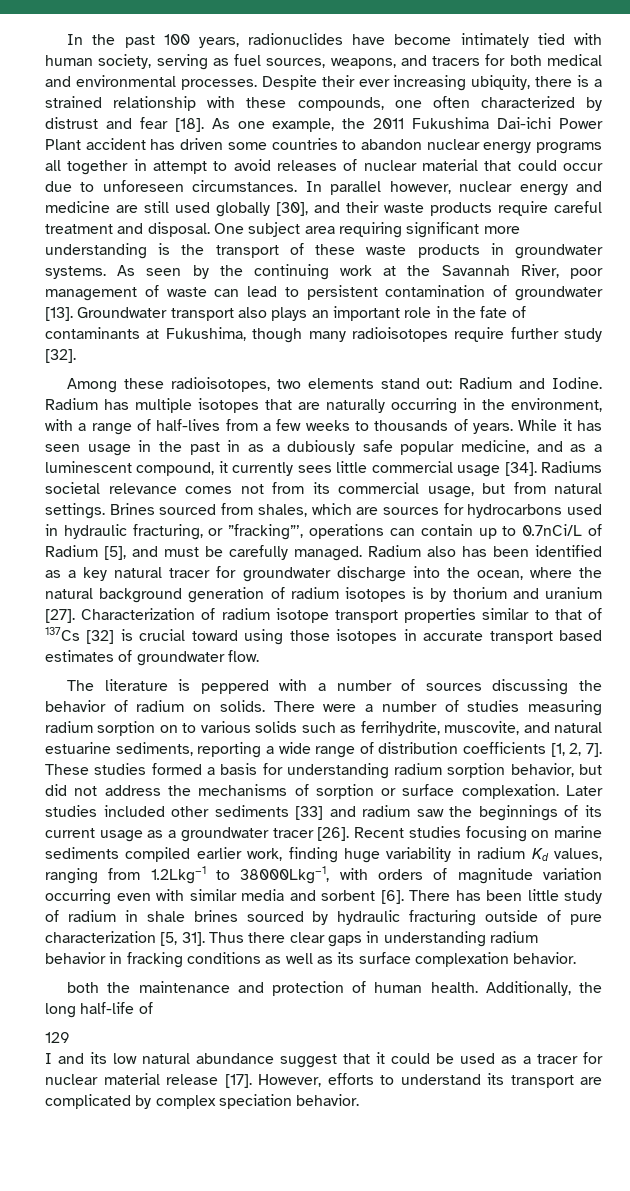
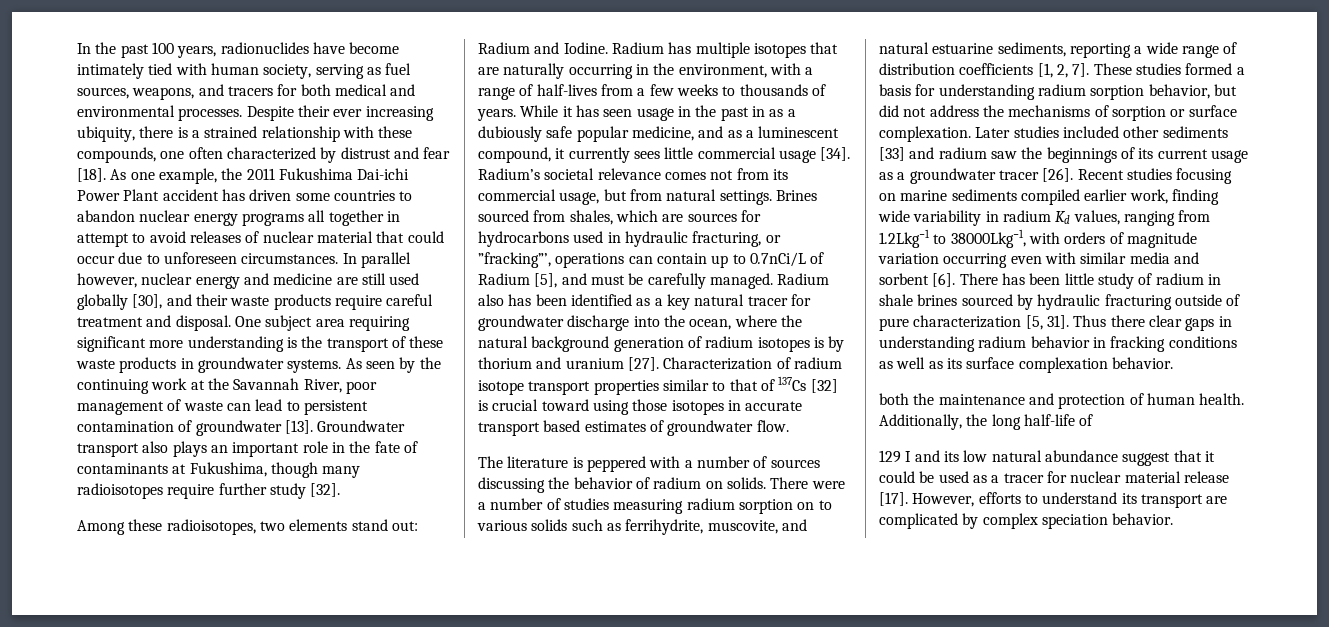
- Radiums societal relevance comes not from its commercial usage, but from natural settings.
+ Radium’s societal relevance comes not from its commercial usage, but from natural settings.
- Recent studies focusing on marine sediments compiled earlier work, finding huge variability in radium Kd values, ranging from 1.2Lkg−1 to 38000Lkg−1, with orders of magnitude variation occurring even with similar media and sorbent [6].
+ Recent studies focusing on marine sediments compiled earlier work, finding wide variability in radium Kd values, ranging from 1.2Lkg−1 to 38000Lkg−1, with orders of magnitude variation occurring even with similar media and sorbent [6].
- 129
- I and its low natural abundance suggest that it could be used as a tracer for nuclear material release [17].
+ 129 I and its low natural abundance suggest that it could be used as a tracer for nuclear material release [17].

